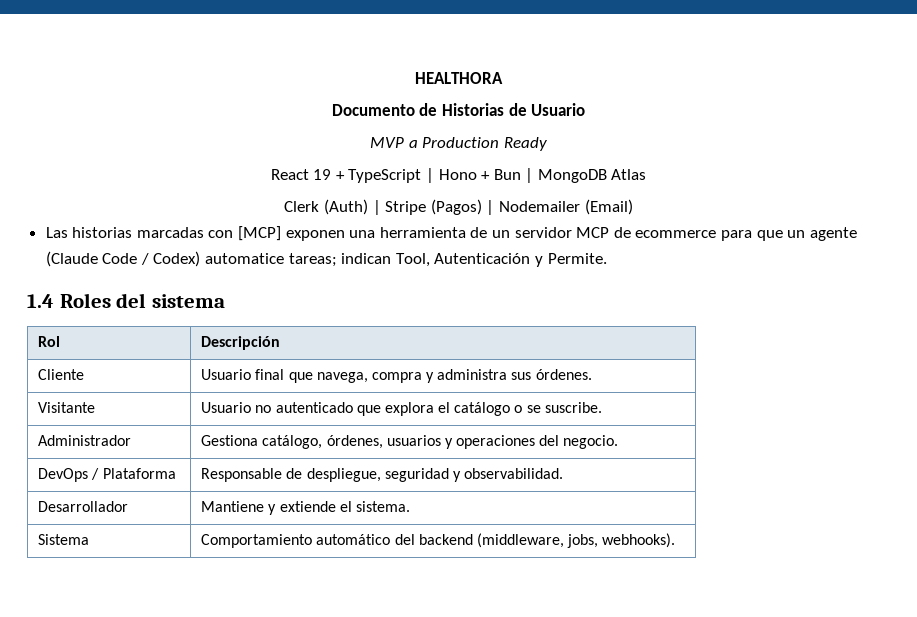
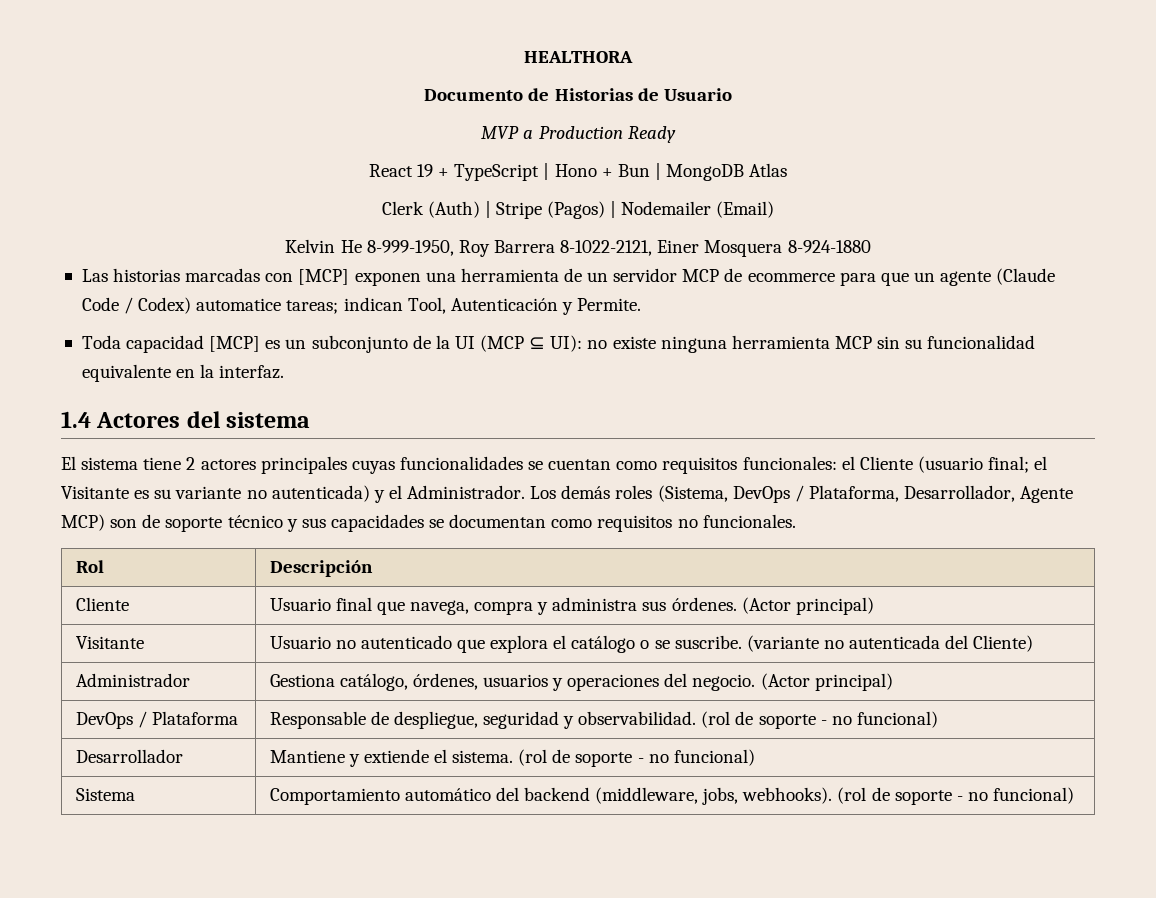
+ Kelvin He 8-999-1950, Roy Barrera 8-1022-2121, Einer Mosquera 8-924-1880
+ Toda capacidad [MCP] es un subconjunto de la UI (MCP ⊆ UI): no existe ninguna herramienta MCP sin su funcionalidad equivalente en la interfaz.
- 1.4 Roles del sistema
+ 1.4 Actores del sistema
+ El sistema tiene 2 actores principales cuyas funcionalidades se cuentan como requisitos funcionales: el Cliente (usuario final; el Visitante es su variante no autenticada) y el Administrador. Los demás roles (Sistema, DevOps / Plataforma, Desarrollador, Agente MCP) son de soporte técnico y sus capacidades se documentan como requisitos no funcionales.
- Cliente | Usuario final que navega, compra y administra sus órdenes.
+ Cliente | Usuario final que navega, compra y administra sus órdenes. (Actor principal)
- Visitante | Usuario no autenticado que explora el catálogo o se suscribe.
+ Visitante | Usuario no autenticado que explora el catálogo o se suscribe. (variante no autenticada del Cliente)
- Administrador | Gestiona catálogo, órdenes, usuarios y operaciones del negocio.
+ Administrador | Gestiona catálogo, órdenes, usuarios y operaciones del negocio. (Actor principal)
- DevOps / Plataforma | Responsable de despliegue, seguridad y observabilidad.
+ DevOps / Plataforma | Responsable de despliegue, seguridad y observabilidad. (rol de soporte - no funcional)
- Desarrollador | Mantiene y extiende el sistema.
+ Desarrollador | Mantiene y extiende el sistema. (rol de soporte - no funcional)
- Sistema | Comportamiento automático del backend (middleware, jobs, webhooks).
+ Sistema | Comportamiento automático del backend (middleware, jobs, webhooks). (rol de soporte - no funcional)

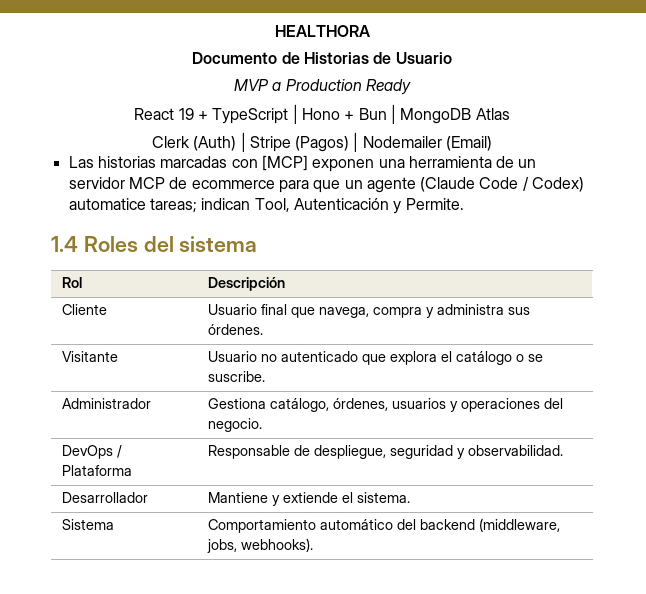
- Kelvin He 8-999-1950, Roy Barrera 8-1022-2121, Einer Mosquera 8-924-1880
- Toda capacidad [MCP] es un subconjunto de la UI (MCP ⊆ UI): no existe ninguna herramienta MCP sin su funcionalidad equivalente en la interfaz.
- 1.4 Actores del sistema
+ 1.4 Roles del sistema
- El sistema tiene 2 actores principales cuyas funcionalidades se cuentan como requisitos funcionales: el Cliente (usuario final; el Visitante es su variante no autenticada) y el Administrador. Los demás roles (Sistema, DevOps / Plataforma, Desarrollador, Agente MCP) son de soporte técnico y sus capacidades se documentan como requisitos no funcionales.
- Cliente | Usuario final que navega, compra y administra sus órdenes. (Actor principal)
+ Cliente | Usuario final que navega, compra y administra sus órdenes.
- Visitante | Usuario no autenticado que explora el catálogo o se suscribe. (variante no autenticada del Cliente)
+ Visitante | Usuario no autenticado que explora el catálogo o se suscribe.
- Administrador | Gestiona catálogo, órdenes, usuarios y operaciones del negocio. (Actor principal)
+ Administrador | Gestiona catálogo, órdenes, usuarios y operaciones del negocio.
- DevOps / Plataforma | Responsable de despliegue, seguridad y observabilidad. (rol de soporte - no funcional)
+ DevOps / Plataforma | Responsable de despliegue, seguridad y observabilidad.
- Desarrollador | Mantiene y extiende el sistema. (rol de soporte - no funcional)
+ Desarrollador | Mantiene y extiende el sistema.
- Sistema | Comportamiento automático del backend (middleware, jobs, webhooks). (rol de soporte - no funcional)
+ Sistema | Comportamiento automático del backend (middleware, jobs, webhooks).

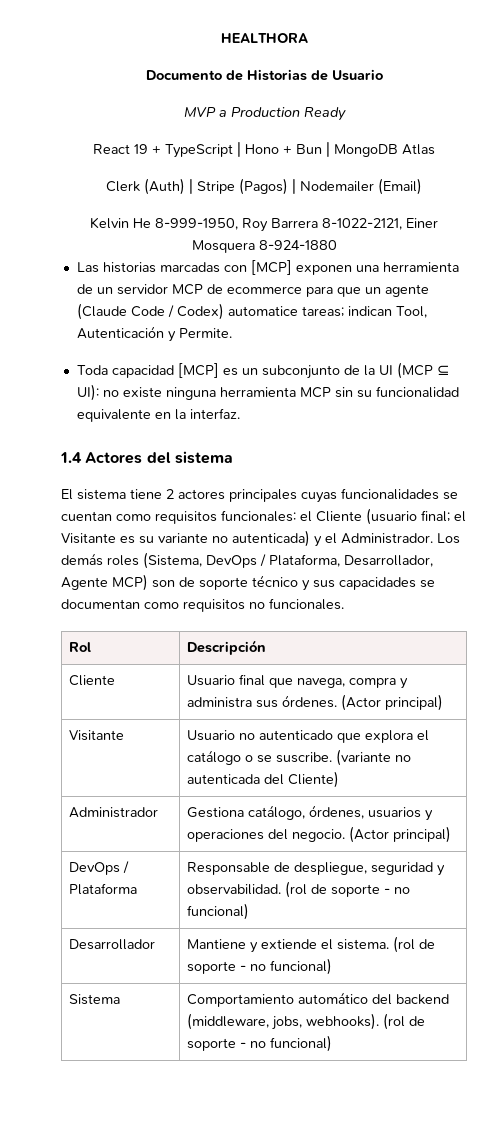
+ Kelvin He 8-999-1950, Roy Barrera 8-1022-2121, Einer Mosquera 8-924-1880
+ Toda capacidad [MCP] es un subconjunto de la UI (MCP ⊆ UI): no existe ninguna herramienta MCP sin su funcionalidad equivalente en la interfaz.
- 1.4 Roles del sistema
+ 1.4 Actores del sistema
+ El sistema tiene 2 actores principales cuyas funcionalidades se cuentan como requisitos funcionales: el Cliente (usuario final; el Visitante es su variante no autenticada) y el Administrador. Los demás roles (Sistema, DevOps / Plataforma, Desarrollador, Agente MCP) son de soporte técnico y sus capacidades se documentan como requisitos no funcionales.
- Cliente | Usuario final que navega, compra y administra sus órdenes.
+ Cliente | Usuario final que navega, compra y administra sus órdenes. (Actor principal)
- Visitante | Usuario no autenticado que explora el catálogo o se suscribe.
+ Visitante | Usuario no autenticado que explora el catálogo o se suscribe. (variante no autenticada del Cliente)
- Administrador | Gestiona catálogo, órdenes, usuarios y operaciones del negocio.
+ Administrador | Gestiona catálogo, órdenes, usuarios y operaciones del negocio. (Actor principal)
- DevOps / Plataforma | Responsable de despliegue, seguridad y observabilidad.
+ DevOps / Plataforma | Responsable de despliegue, seguridad y observabilidad. (rol de soporte - no funcional)
- Desarrollador | Mantiene y extiende el sistema.
+ Desarrollador | Mantiene y extiende el sistema. (rol de soporte - no funcional)
- Sistema | Comportamiento automático del backend (middleware, jobs, webhooks).
+ Sistema | Comportamiento automático del backend (middleware, jobs, webhooks). (rol de soporte - no funcional)

